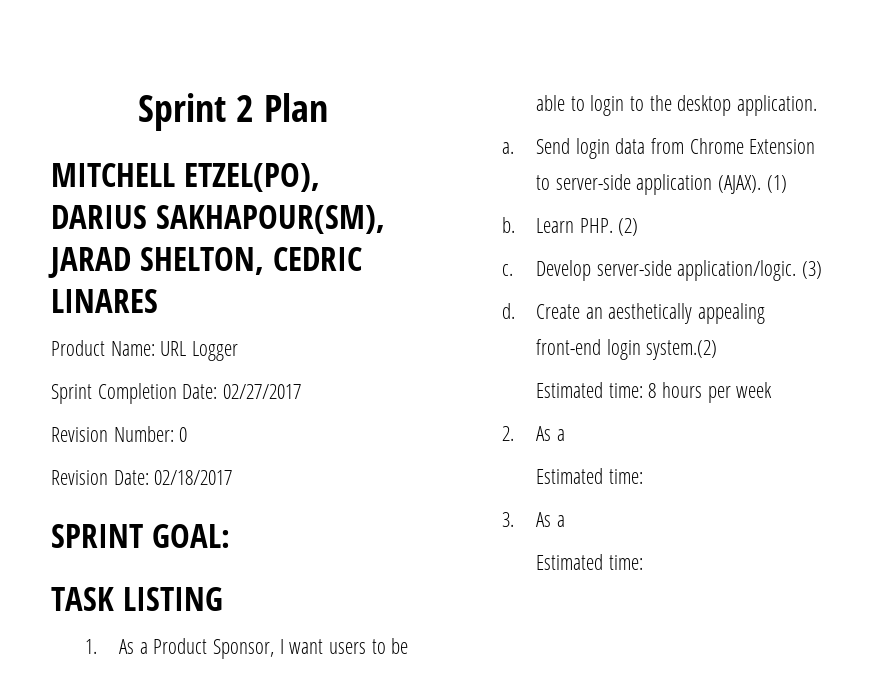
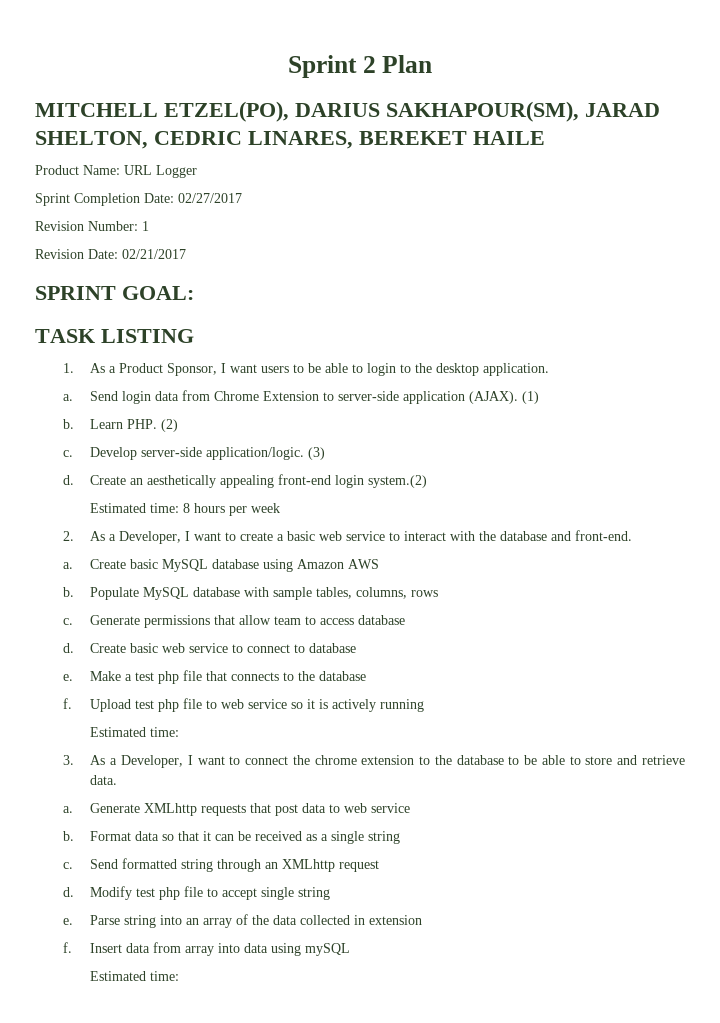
- MITCHELL ETZEL(PO), DARIUS SAKHAPOUR(SM), JARAD SHELTON, CEDRIC LINARES
+ MITCHELL ETZEL(PO), DARIUS SAKHAPOUR(SM), JARAD SHELTON, CEDRIC LINARES, BEREKET HAILE
- Revision Number: 0
+ Revision Number: 1
- Revision Date: 02/18/2017
+ Revision Date: 02/21/2017
- 2. As a
+ 2. As a Developer, I want to create a basic web service to interact with the database and front-end.
+ a. Create basic MySQL database using Amazon AWS
+ b. Populate MySQL database with sample tables, columns, rows
+ c. Generate permissions that allow team to access database
+ d. Create basic web service to connect to database
+ e. Make a test php file that connects to the database
+ f. Upload test php file to web service so it is actively running
- 3. As a
+ 3. As a Developer, I want to connect the chrome extension to the database to be able to store and retrieve data.
+ a. Generate XMLhttp requests that post data to web service
+ b. Format data so that it can be received as a single string
+ c. Send formatted string through an XMLhttp request
+ d. Modify test php file to accept single string
+ e. Parse string into an array of the data collected in extension
+ f. Insert data from array into data using mySQL

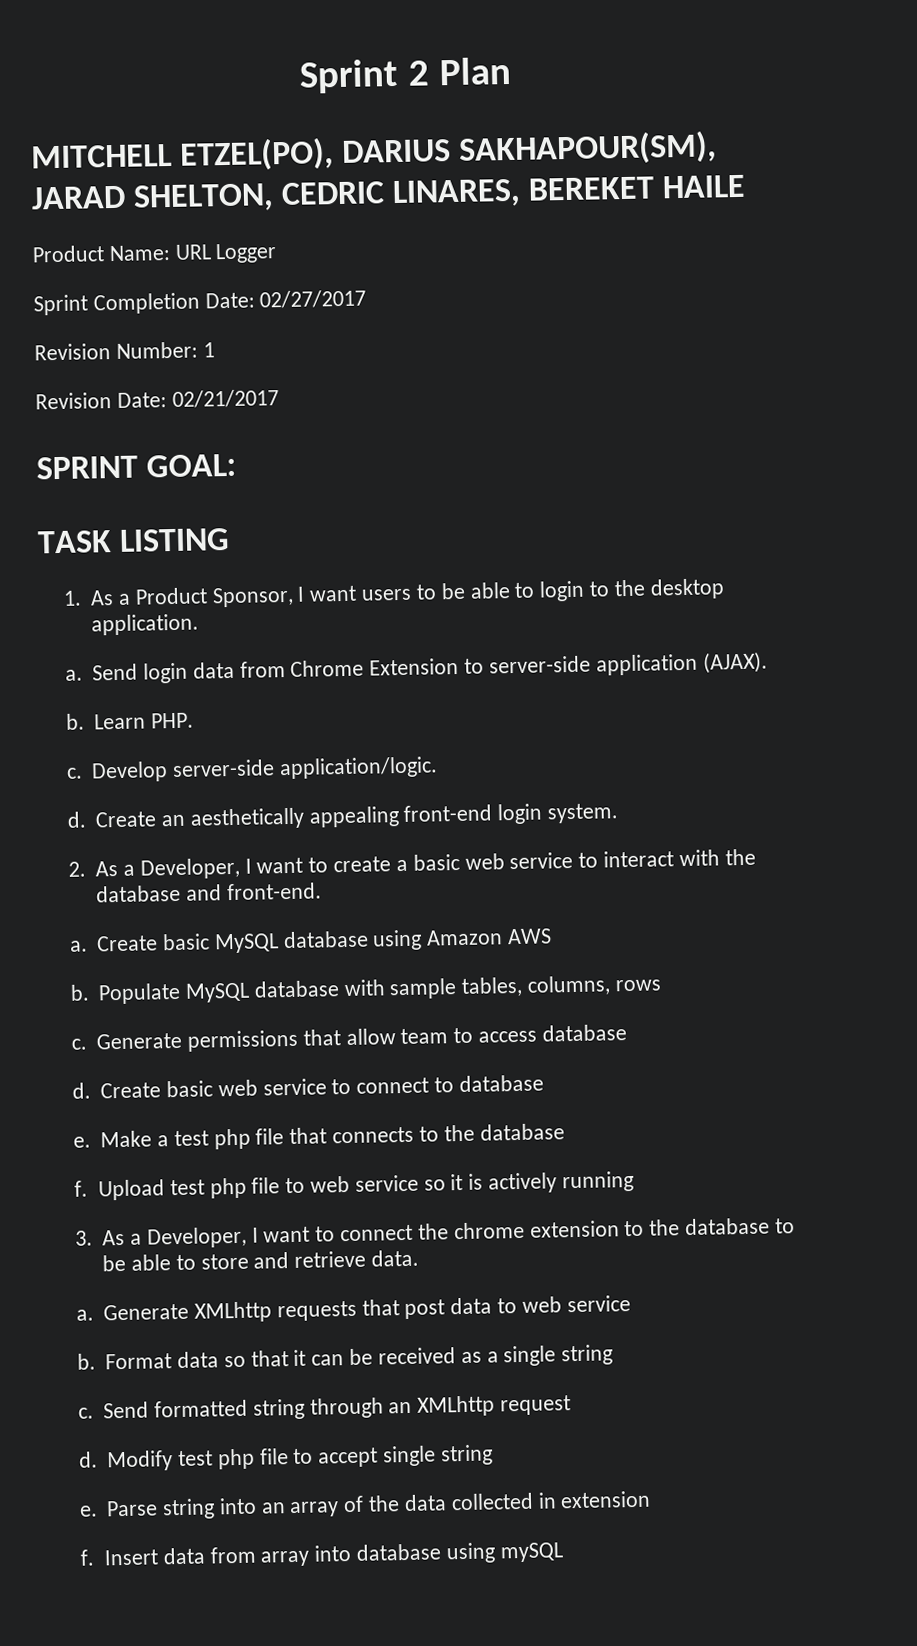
- (1)
- Learn PHP. (2)
+ Learn PHP.
- (3)
- Create an aesthetically appealing front-end login system.(2)
- Estimated time: 8 hours per week
+ Create an aesthetically appealing front-end login system.
  Upload test php file to web service so it is actively running
- Estimated time:
- Insert data from array into data using mySQL
- Estimated time:
+ Insert data from array into database using mySQL

